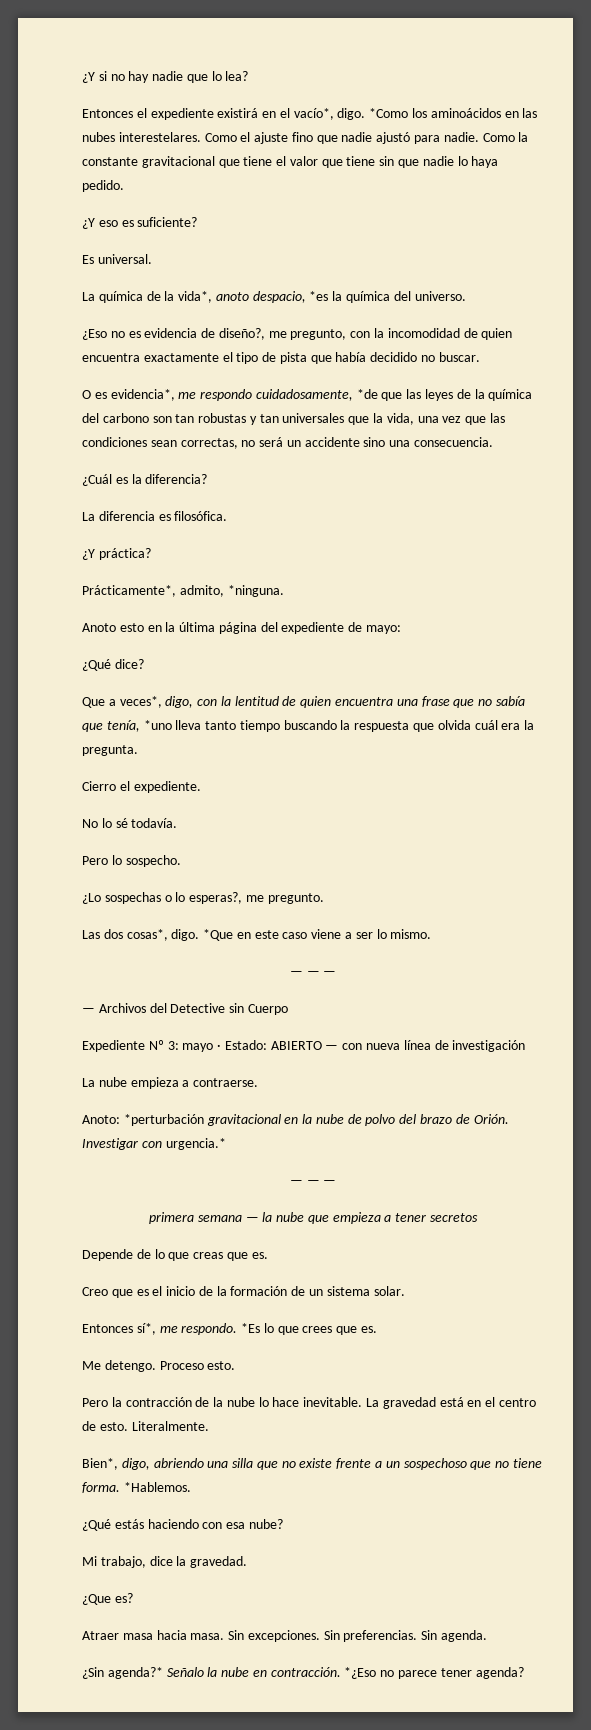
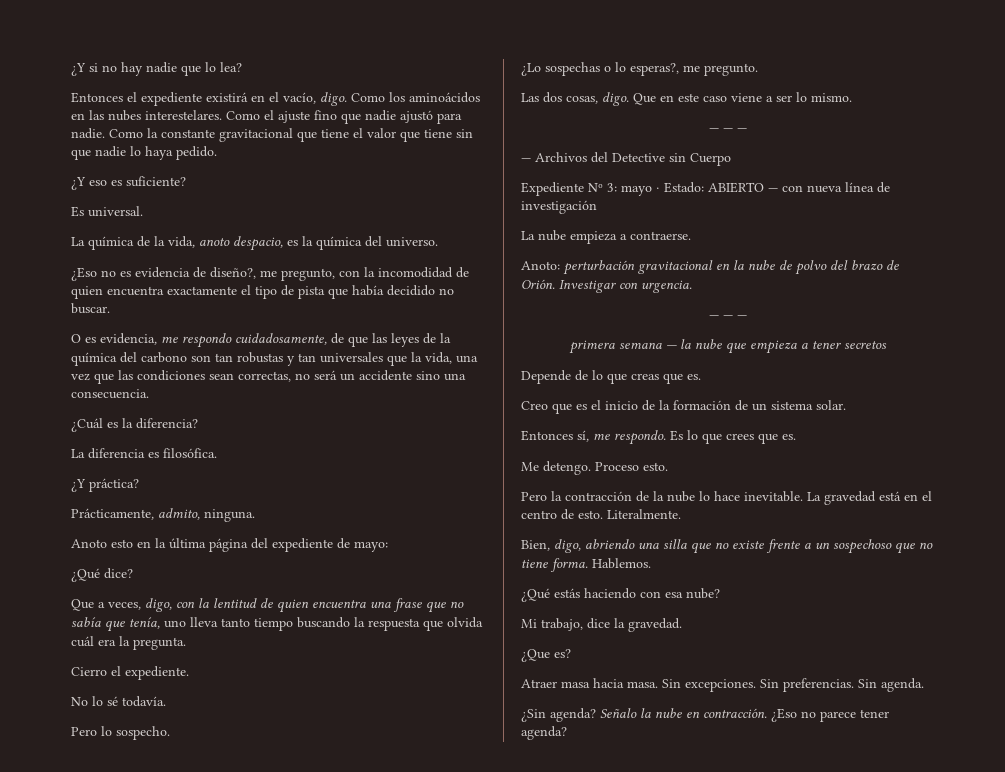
- Entonces el expediente existirá en el vacío*, digo. *Como los aminoácidos en las nubes interestelares.
+ Entonces el expediente existirá en el vacío, digo. Como los aminoácidos en las nubes interestelares.
- La química de la vida*, anoto despacio, *es la química del universo.
+ La química de la vida, anoto despacio, es la química del universo.
- O es evidencia*, me respondo cuidadosamente, *de que las leyes de la química del carbono son tan robustas y tan universales que la vida, una vez que las condiciones sean correctas, no será un accidente sino una consecuencia.
+ O es evidencia, me respondo cuidadosamente, de que las leyes de la química del carbono son tan robustas y tan universales que la vida, una vez que las condiciones sean correctas, no será un accidente sino una consecuencia.
- Prácticamente*, admito, *ninguna.
+ Prácticamente, admito, ninguna.
- Que a veces*, digo, con la lentitud de quien encuentra una frase que no sabía que tenía, *uno lleva tanto tiempo buscando la respuesta que olvida cuál era la pregunta.
+ Que a veces, digo, con la lentitud de quien encuentra una frase que no sabía que tenía, uno lleva tanto tiempo buscando la respuesta que olvida cuál era la pregunta.
- Las dos cosas*, digo. *Que en este caso viene a ser lo mismo.
+ Las dos cosas, digo. Que en este caso viene a ser lo mismo.
- Anoto: *perturbación gravitacional en la nube de polvo del brazo de Orión.
+ Anoto: perturbación gravitacional en la nube de polvo del brazo de Orión.
- Investigar con urgencia.*
+ Investigar con urgencia.
- Entonces sí*, me respondo.
+ Entonces sí, me respondo.
- *Es lo que crees que es.
+ Es lo que crees que es.
- Bien*, digo, abriendo una silla que no existe frente a un sospechoso que no tiene forma.
+ Bien, digo, abriendo una silla que no existe frente a un sospechoso que no tiene forma.
- *Hablemos.
+ Hablemos.
- ¿Sin agenda?* Señalo la nube en contracción.
+ ¿Sin agenda? Señalo la nube en contracción.
- *¿Eso no parece tener agenda?
+ ¿Eso no parece tener agenda?

